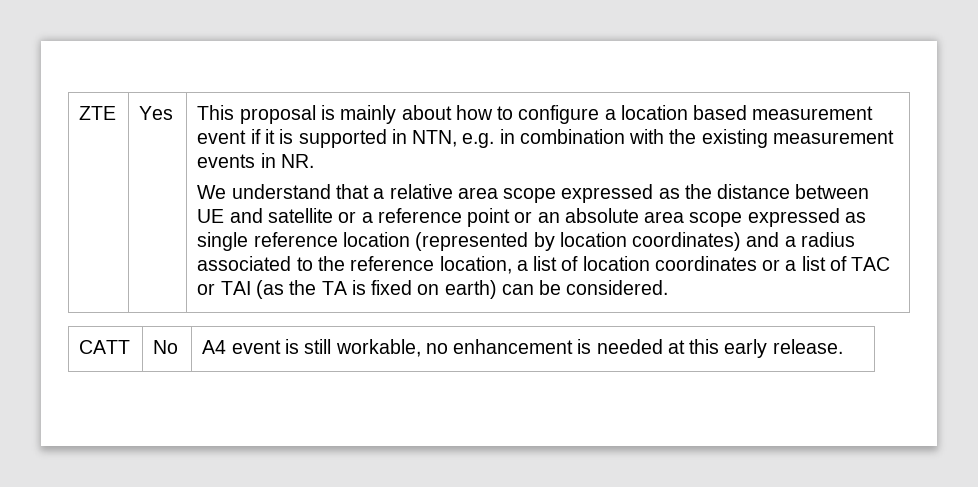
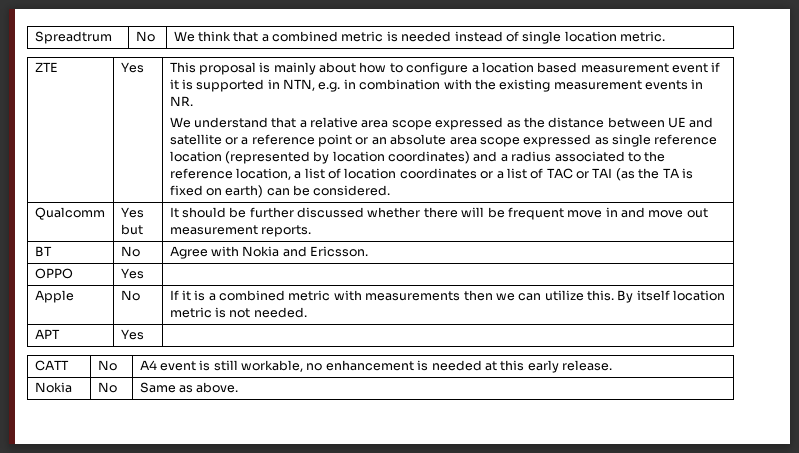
+ Spreadtrum | No | We think that a combined metric is needed instead of single location metric.
+ Qualcomm | Yes but | It should be further discussed whether there will be frequent move in and move out measurement reports.
+ BT | No | Agree with Nokia and Ericsson.
+ OPPO | Yes |
+ Apple | No | If it is a combined metric with measurements then we can utilize this. By itself location metric is not needed.
+ APT | Yes |
+ Nokia | No | Same as above.

